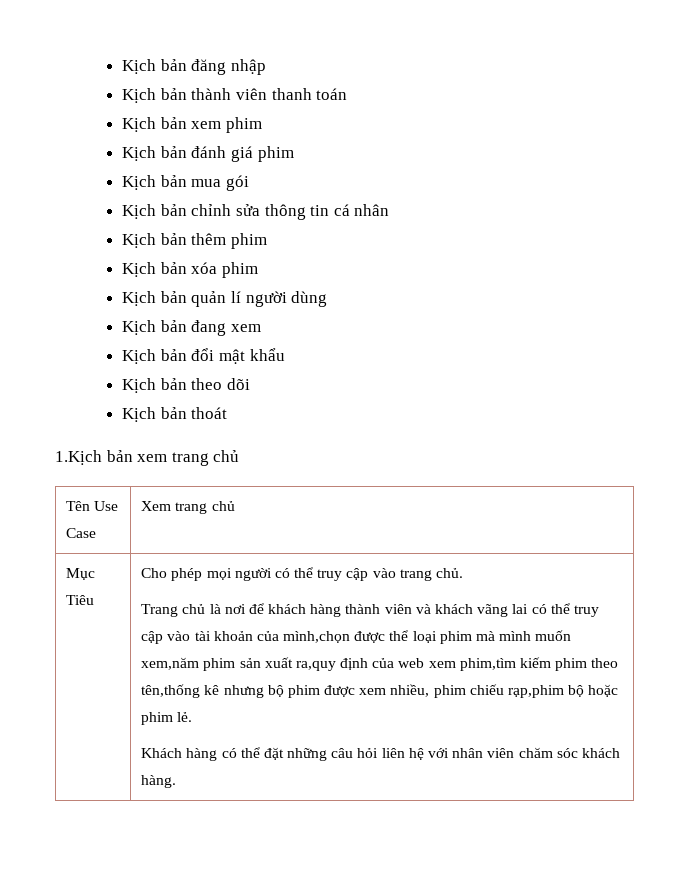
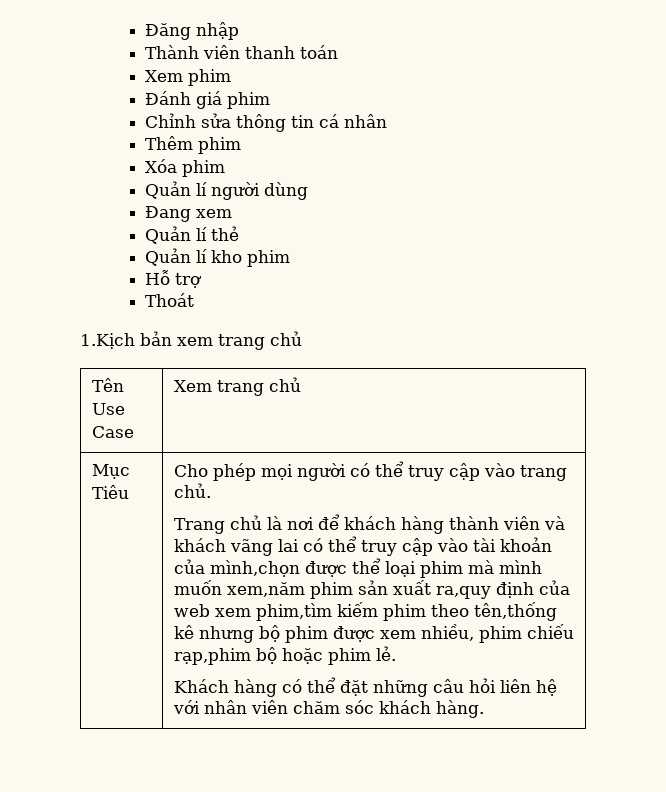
- Kịch bản đăng nhập
- Kịch bản thành viên thanh toán
- Kịch bản xem phim
- Kịch bản đánh giá phim
- Kịch bản mua gói
- Kịch bản chỉnh sửa thông tin cá nhân
+ Đăng nhập
+ Thành viên thanh toán
+ Xem phim
+ Đánh giá phim
+ Chỉnh sửa thông tin cá nhân
- Kịch bản thêm phim
- Kịch bản xóa phim
- Kịch bản quản lí người dùng
- Kịch bản đang xem
- Kịch bản đổi mật khẩu
- Kịch bản theo dõi
- Kịch bản thoát
+ Thêm phim
+ Xóa phim
+ Quản lí người dùng
+ Đang xem
+ Quản lí thẻ
+ Quản lí kho phim
+ Hỗ trợ
+ Thoát

